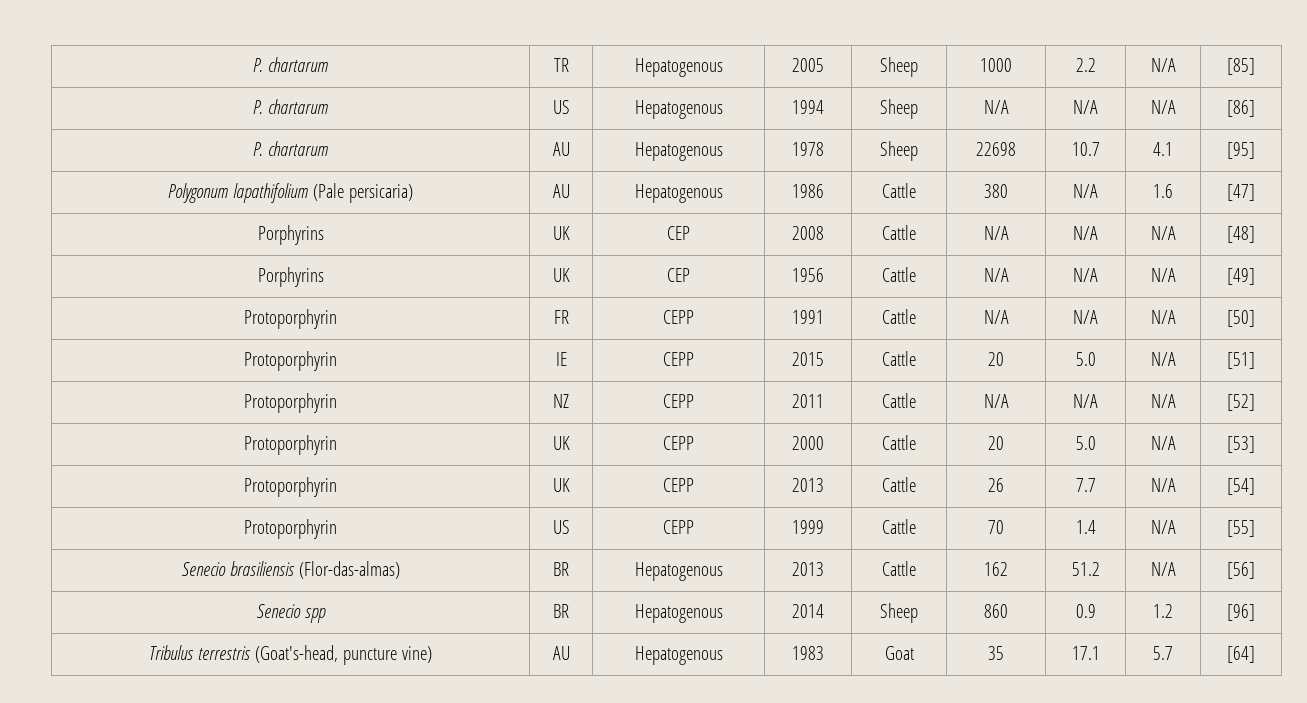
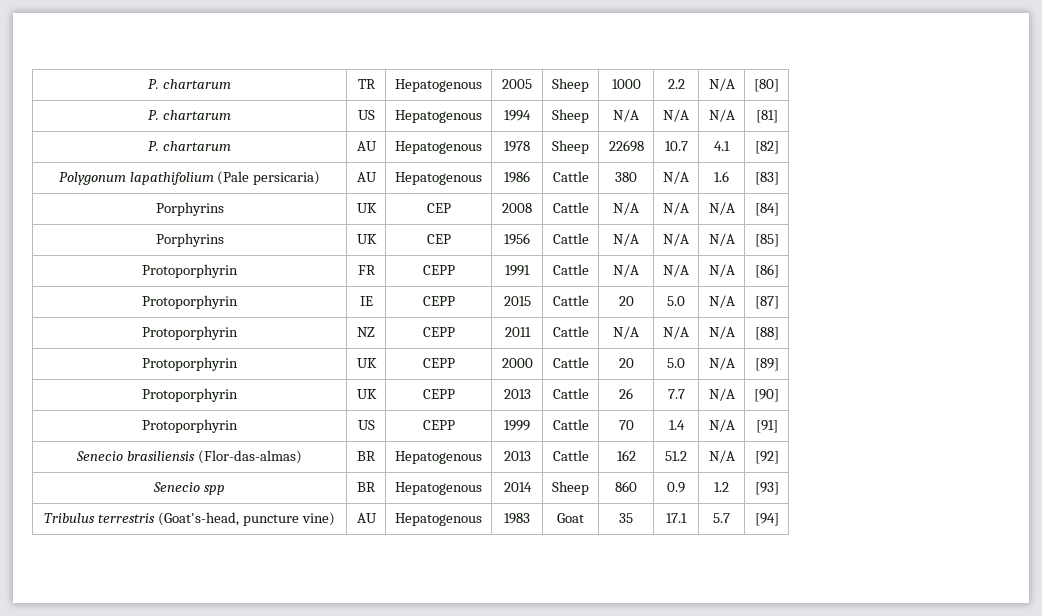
- P. chartarum | TR | Hepatogenous | 2005 | Sheep | 1000 | 2.2 | N/A | [85]
+ P. chartarum | TR | Hepatogenous | 2005 | Sheep | 1000 | 2.2 | N/A | [80]
- P. chartarum | US | Hepatogenous | 1994 | Sheep | N/A | N/A | N/A | [86]
+ P. chartarum | US | Hepatogenous | 1994 | Sheep | N/A | N/A | N/A | [81]
- P. chartarum | AU | Hepatogenous | 1978 | Sheep | 22698 | 10.7 | 4.1 | [95]
+ P. chartarum | AU | Hepatogenous | 1978 | Sheep | 22698 | 10.7 | 4.1 | [82]
- Polygonum lapathifolium (Pale persicaria) | AU | Hepatogenous | 1986 | Cattle | 380 | N/A | 1.6 | [47]
+ Polygonum lapathifolium (Pale persicaria) | AU | Hepatogenous | 1986 | Cattle | 380 | N/A | 1.6 | [83]
- Porphyrins | UK | CEP | 2008 | Cattle | N/A | N/A | N/A | [48]
+ Porphyrins | UK | CEP | 2008 | Cattle | N/A | N/A | N/A | [84]
- Porphyrins | UK | CEP | 1956 | Cattle | N/A | N/A | N/A | [49]
+ Porphyrins | UK | CEP | 1956 | Cattle | N/A | N/A | N/A | [85]
- Protoporphyrin | FR | CEPP | 1991 | Cattle | N/A | N/A | N/A | [50]
+ Protoporphyrin | FR | CEPP | 1991 | Cattle | N/A | N/A | N/A | [86]
- Protoporphyrin | IE | CEPP | 2015 | Cattle | 20 | 5.0 | N/A | [51]
+ Protoporphyrin | IE | CEPP | 2015 | Cattle | 20 | 5.0 | N/A | [87]
- Protoporphyrin | NZ | CEPP | 2011 | Cattle | N/A | N/A | N/A | [52]
+ Protoporphyrin | NZ | CEPP | 2011 | Cattle | N/A | N/A | N/A | [88]
- Protoporphyrin | UK | CEPP | 2000 | Cattle | 20 | 5.0 | N/A | [53]
+ Protoporphyrin | UK | CEPP | 2000 | Cattle | 20 | 5.0 | N/A | [89]
- Protoporphyrin | UK | CEPP | 2013 | Cattle | 26 | 7.7 | N/A | [54]
+ Protoporphyrin | UK | CEPP | 2013 | Cattle | 26 | 7.7 | N/A | [90]
- Protoporphyrin | US | CEPP | 1999 | Cattle | 70 | 1.4 | N/A | [55]
+ Protoporphyrin | US | CEPP | 1999 | Cattle | 70 | 1.4 | N/A | [91]
- Senecio brasiliensis (Flor-das-almas) | BR | Hepatogenous | 2013 | Cattle | 162 | 51.2 | N/A | [56]
+ Senecio brasiliensis (Flor-das-almas) | BR | Hepatogenous | 2013 | Cattle | 162 | 51.2 | N/A | [92]
- Senecio spp | BR | Hepatogenous | 2014 | Sheep | 860 | 0.9 | 1.2 | [96]
+ Senecio spp | BR | Hepatogenous | 2014 | Sheep | 860 | 0.9 | 1.2 | [93]
- Tribulus terrestris (Goat's-head, puncture vine) | AU | Hepatogenous | 1983 | Goat | 35 | 17.1 | 5.7 | [64]
+ Tribulus terrestris (Goat's-head, puncture vine) | AU | Hepatogenous | 1983 | Goat | 35 | 17.1 | 5.7 | [94]

